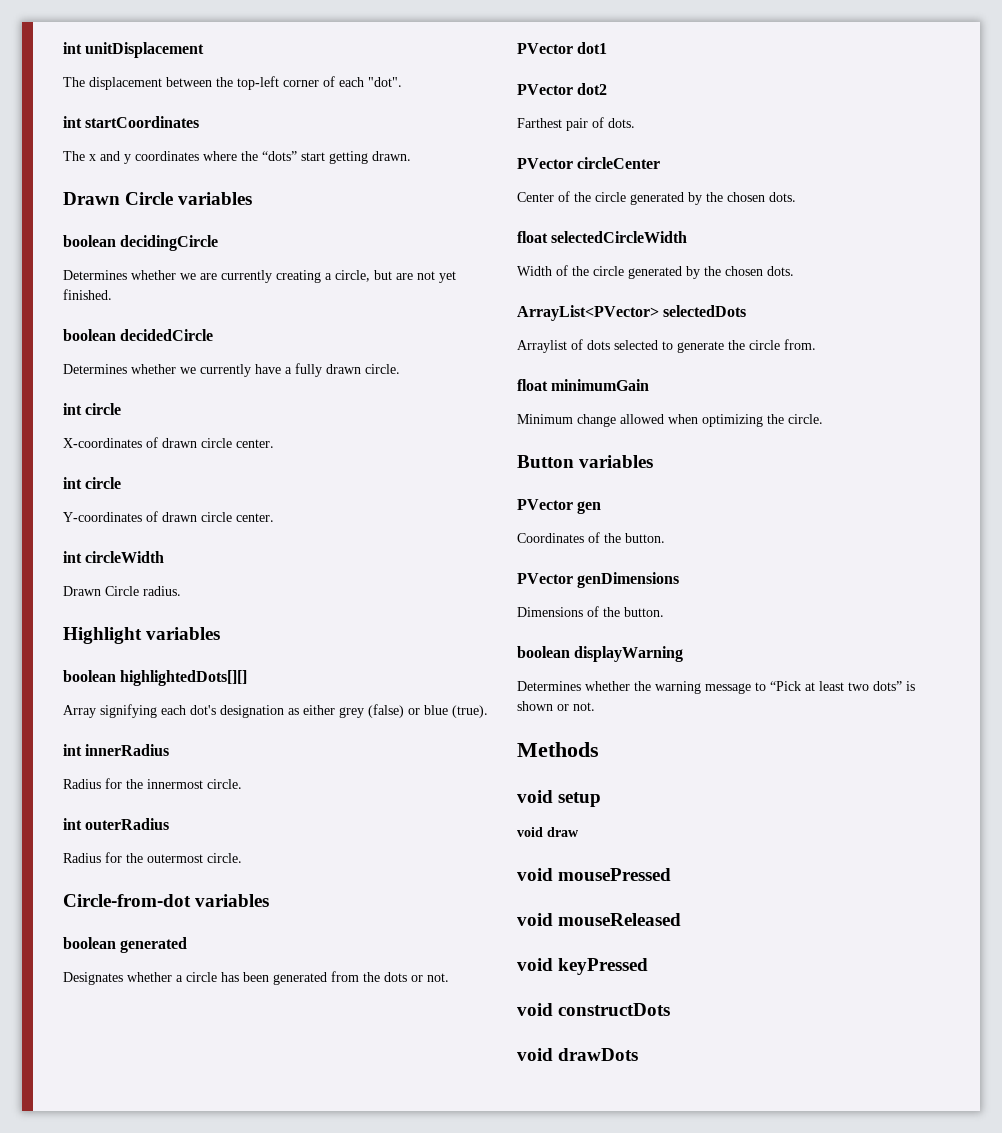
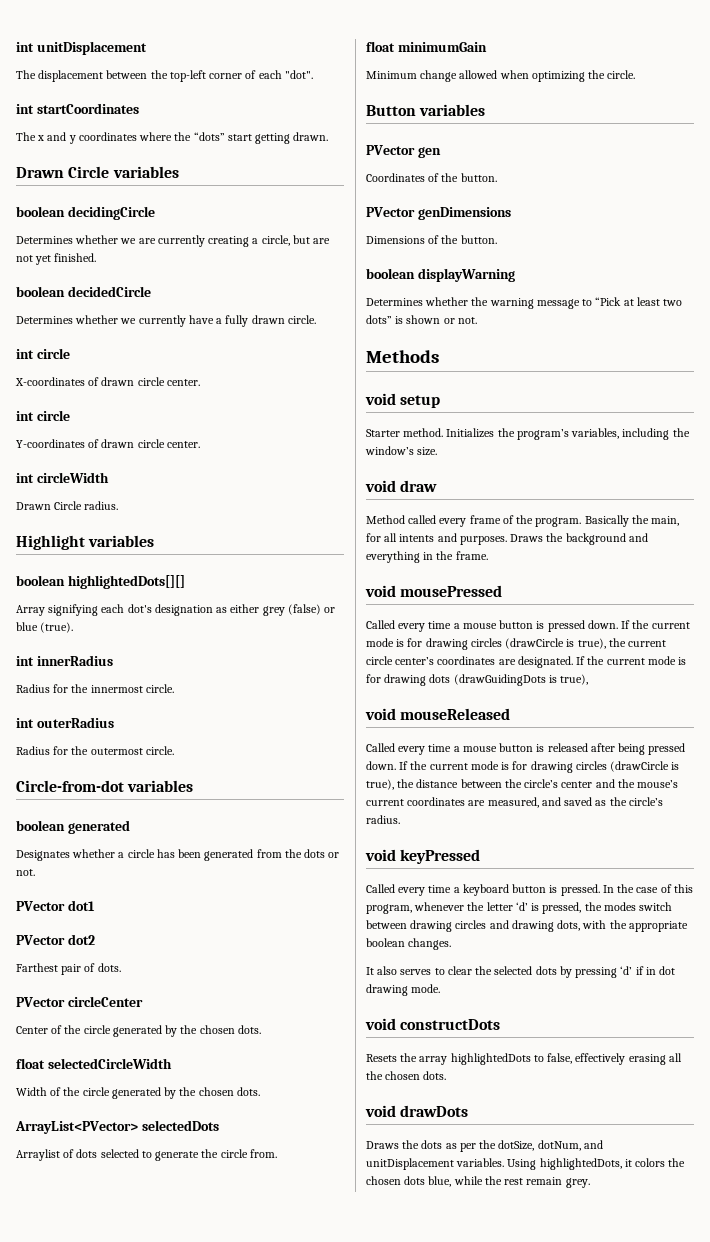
+ Starter method. Initializes the program’s variables, including the window’s size.
  void draw
+ Method called every frame of the program. Basically the main, for all intents and purposes. Draws the background and everything in the frame.
  void mousePressed
+ Called every time a mouse button is pressed down. If the current mode is for drawing circles (drawCircle is true), the current circle center’s coordinates are designated. If the current mode is for drawing dots (drawGuidingDots is true),
  void mouseReleased
+ Called every time a mouse button is released after being pressed down. If the current mode is for drawing circles (drawCircle is true), the distance between the circle’s center and the mouse’s current coordinates are measured, and saved as the circle’s radius.
  void keyPressed
+ Called every time a keyboard button is pressed. In the case of this program, whenever the letter ‘d’ is pressed, the modes switch between drawing circles and drawing dots, with the appropriate boolean changes.
+ It also serves to clear the selected dots by pressing ‘d’ if in dot drawing mode.
  void constructDots
+ Resets the array highlightedDots to false, effectively erasing all the chosen dots.
  void drawDots
+ Draws the dots as per the dotSize, dotNum, and unitDisplacement variables. Using highlightedDots, it colors the chosen dots blue, while the rest remain grey.

